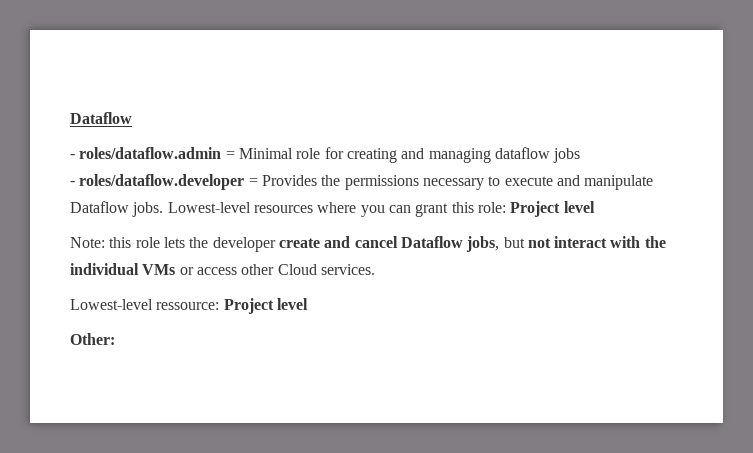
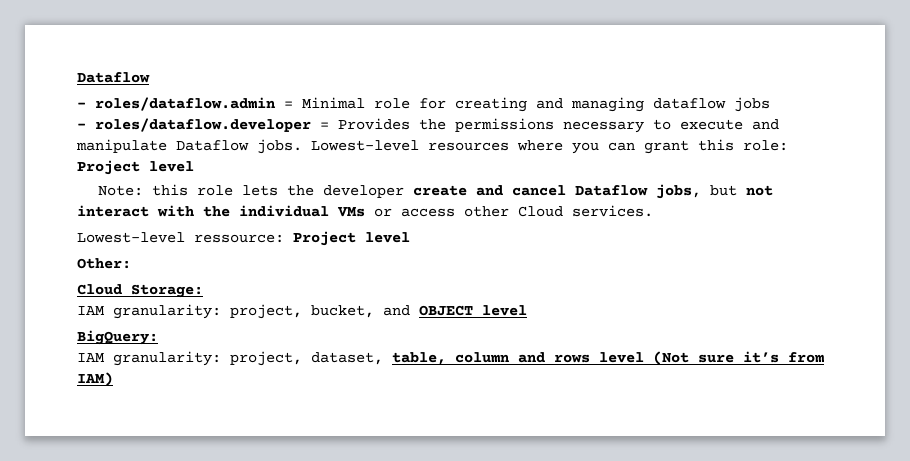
+ Cloud Storage:
+ IAM granularity: project, bucket, and OBJECT level
+ BigQuery:
+ IAM granularity: project, dataset, table, column and rows level (Not sure it’s from IAM)

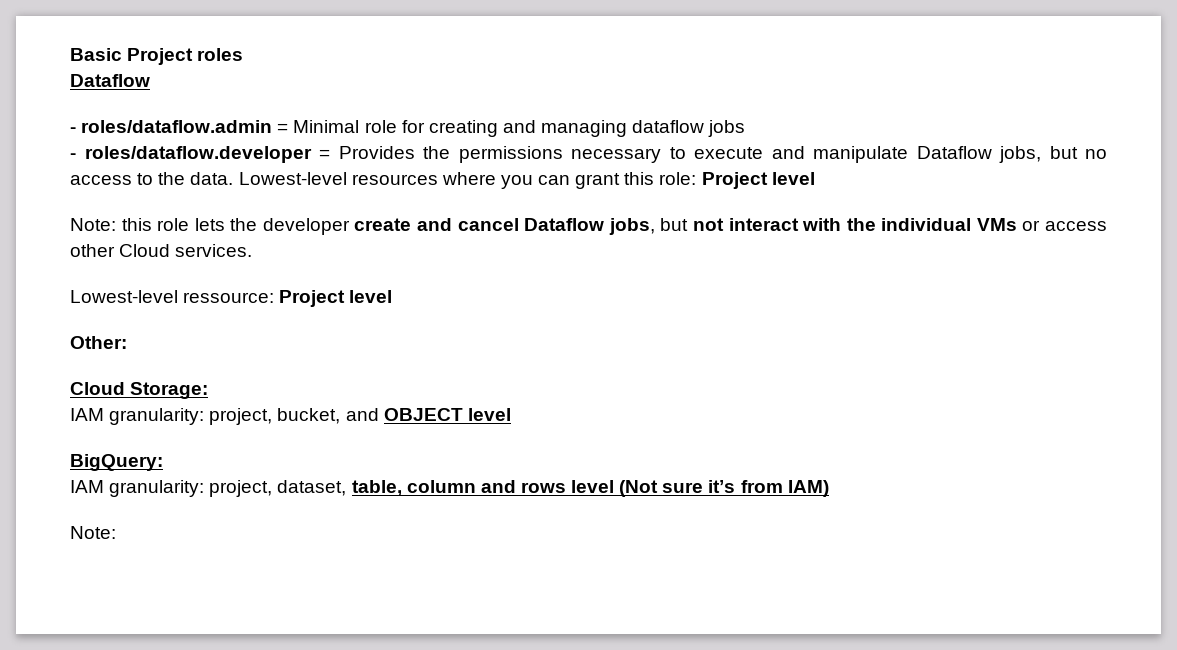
+ Basic Project roles
- - roles/dataflow.developer = Provides the permissions necessary to execute and manipulate Dataflow jobs.
+ - roles/dataflow.developer = Provides the permissions necessary to execute and manipulate Dataflow jobs, but no access to the data.
  IAM granularity: project, dataset, table, column and rows level (Not sure it’s from IAM)
+ Note:

